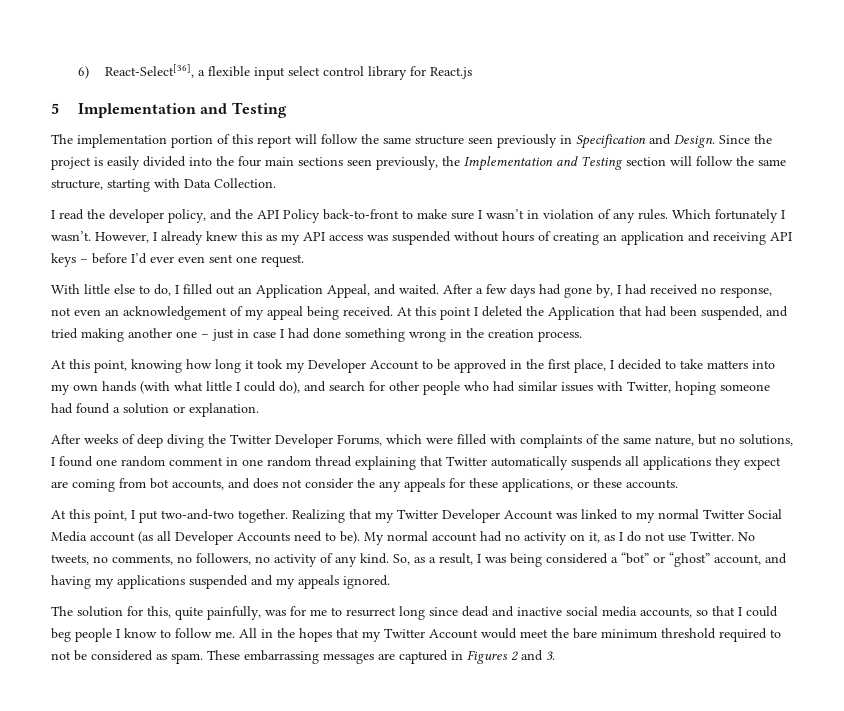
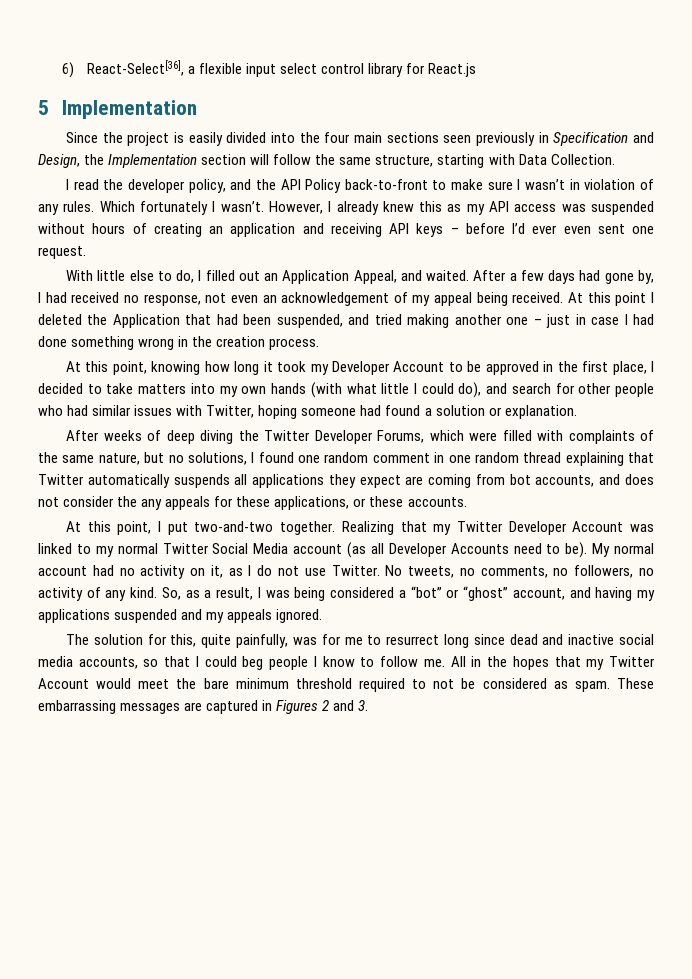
- 5 Implementation and Testing
- The implementation portion of this report will follow the same structure seen previously in Specification and Design. Since the project is easily divided into the four main sections seen previously, the Implementation and Testing section will follow the same structure, starting with Data Collection.
+ 5 Implementation
+ Since the project is easily divided into the four main sections seen previously in Specification and Design, the Implementation section will follow the same structure, starting with Data Collection.

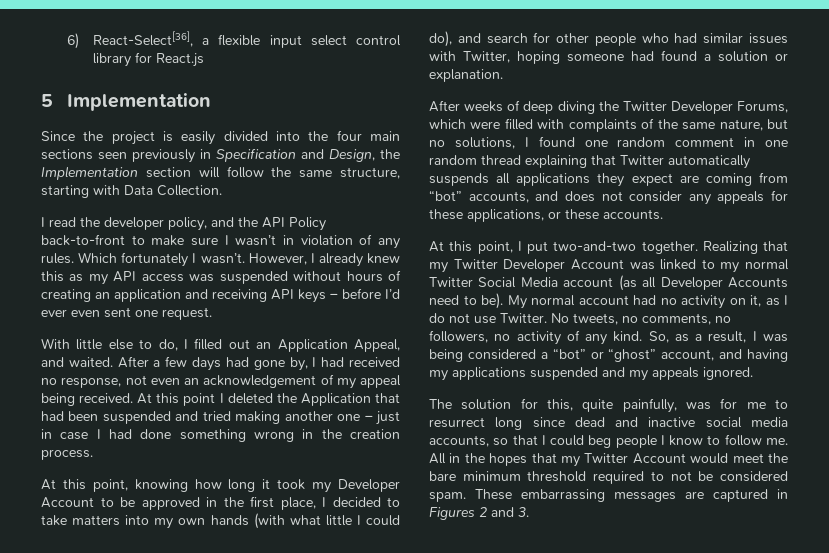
- At this point I deleted the Application that had been suspended, and tried making another one – just in case I had done something wrong in the creation process.
+ At this point I deleted the Application that had been suspended and tried making another one – just in case I had done something wrong in the creation process.
- After weeks of deep diving the Twitter Developer Forums, which were filled with complaints of the same nature, but no solutions, I found one random comment in one random thread explaining that Twitter automatically suspends all applications they expect are coming from bot accounts, and does not consider the any appeals for these applications, or these accounts.
+ After weeks of deep diving the Twitter Developer Forums, which were filled with complaints of the same nature, but no solutions, I found one random comment in one random thread explaining that Twitter automatically suspends all applications they expect are coming from “bot” accounts, and does not consider any appeals for these applications, or these accounts.
- All in the hopes that my Twitter Account would meet the bare minimum threshold required to not be considered as spam.
+ All in the hopes that my Twitter Account would meet the bare minimum threshold required to not be considered spam.

